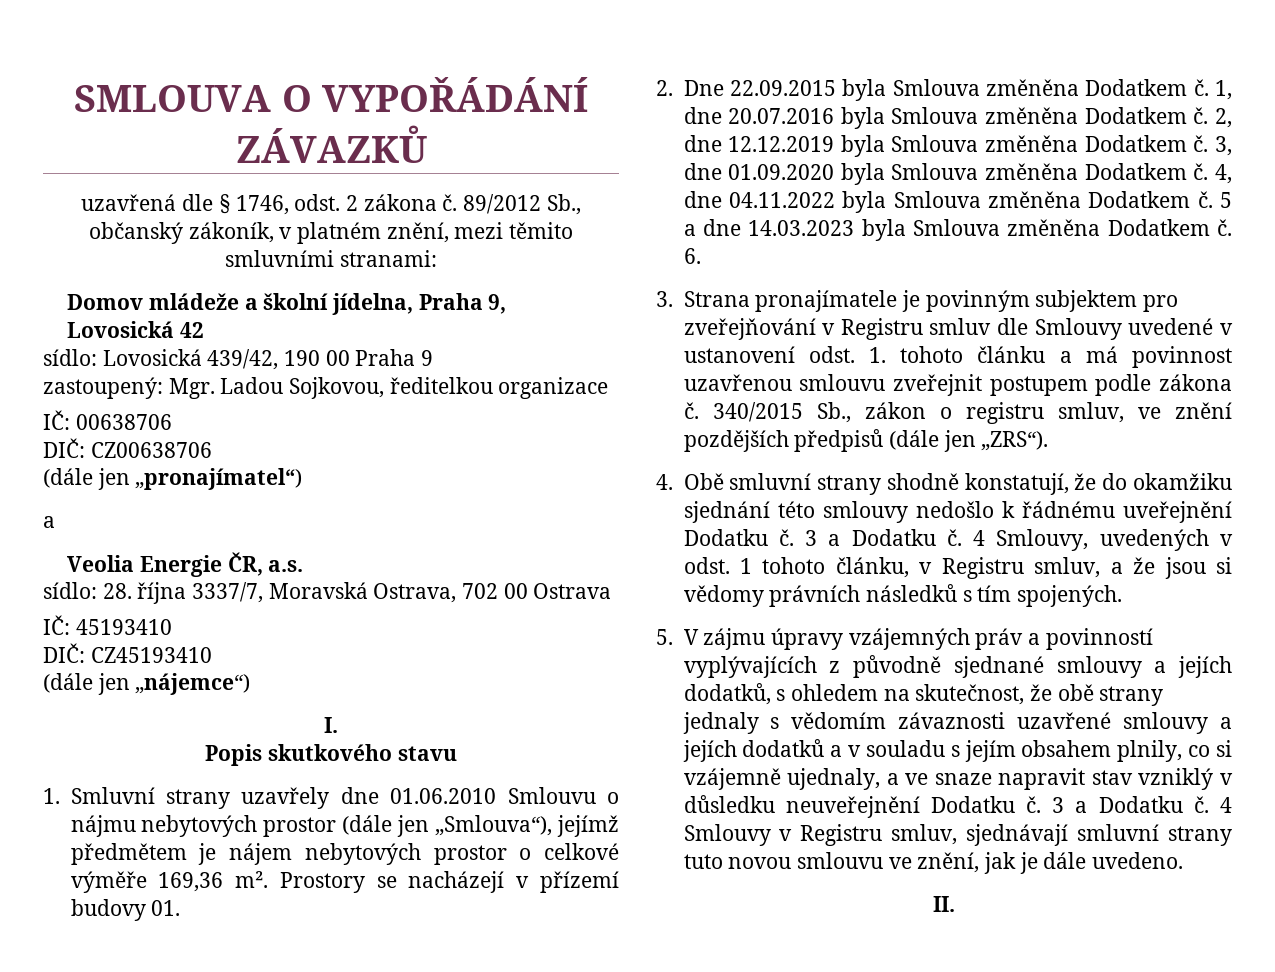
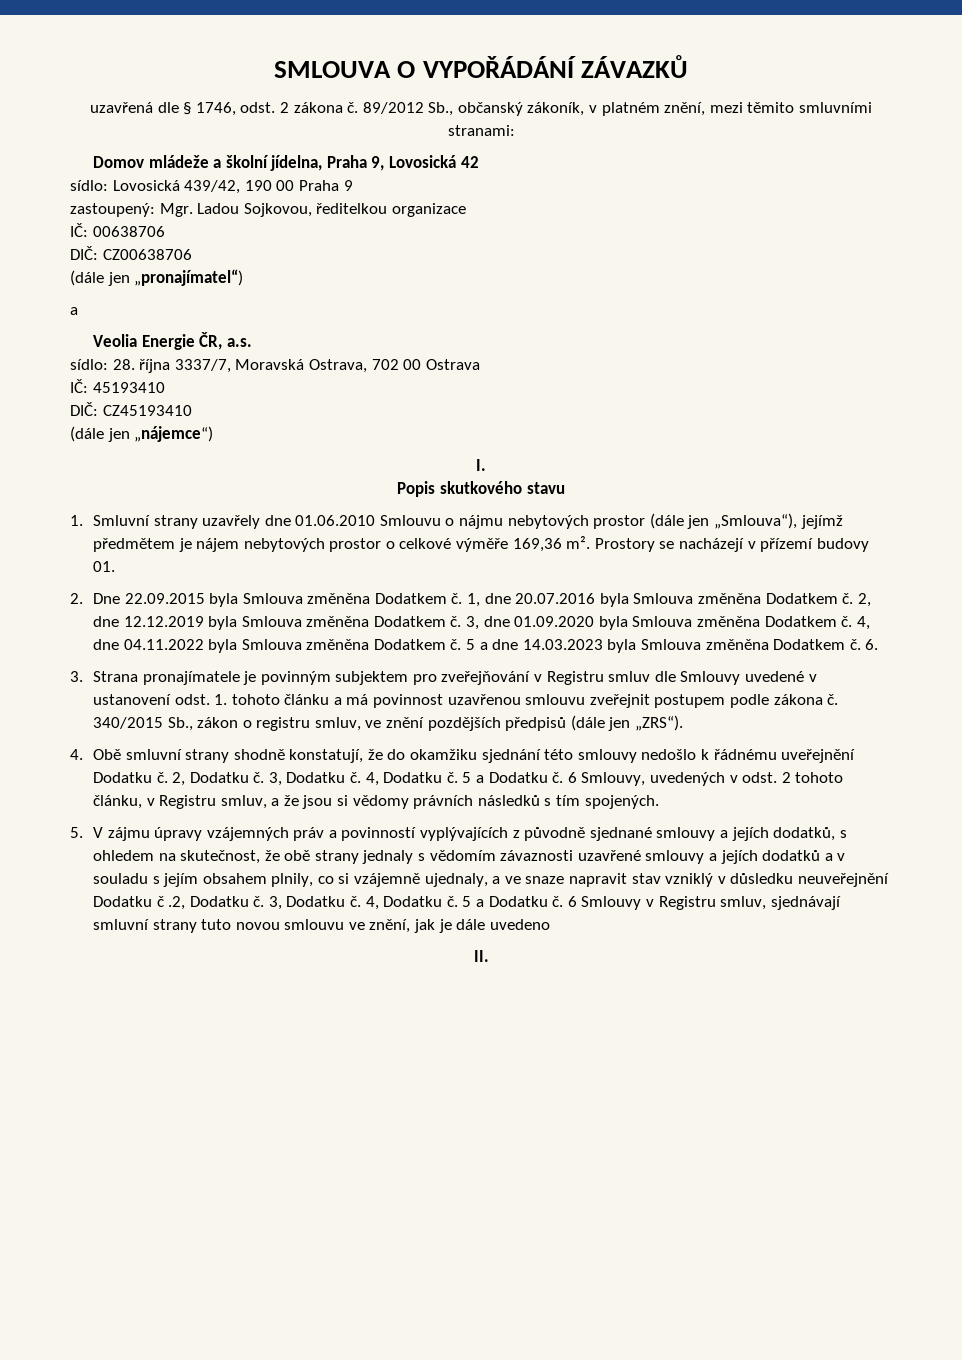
- 3 a Dodatku č. 4 Smlouvy, uvedených v odst. 1 tohoto článku, v Registru smluv, a že jsou si vědomy právních následků s tím spojených.
+ 2, Dodatku č. 3, Dodatku č. 4, Dodatku č. 5 a Dodatku č. 6 Smlouvy, uvedených v odst. 2 tohoto článku, v Registru smluv, a že jsou si vědomy právních následků s tím spojených.
- 5. V zájmu úpravy vzájemných práv a povinností vyplývajících z původně sjednané smlouvy a jejích dodatků, s ohledem na skutečnost, že obě strany jednaly s vědomím závaznosti uzavřené smlouvy a jejích dodatků a v souladu s jejím obsahem plnily, co si vzájemně ujednaly, a ve snaze napravit stav vzniklý v důsledku neuveřejnění Dodatku č. 3 a Dodatku č. 4 Smlouvy v Registru smluv, sjednávají smluvní strany tuto novou smlouvu ve znění, jak je dále uvedeno.
+ 5. V zájmu úpravy vzájemných práv a povinností vyplývajících z původně sjednané smlouvy a jejích dodatků, s ohledem na skutečnost, že obě strany jednaly s vědomím závaznosti uzavřené smlouvy a jejích dodatků a v souladu s jejím obsahem plnily, co si vzájemně ujednaly, a ve snaze napravit stav vzniklý v důsledku neuveřejnění Dodatku č .2, Dodatku č. 3, Dodatku č. 4, Dodatku č. 5 a Dodatku č. 6 Smlouvy v Registru smluv, sjednávají smluvní strany tuto novou smlouvu ve znění, jak je dále uvedeno

